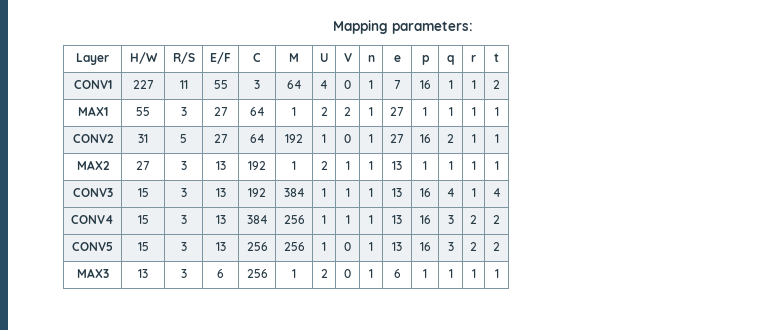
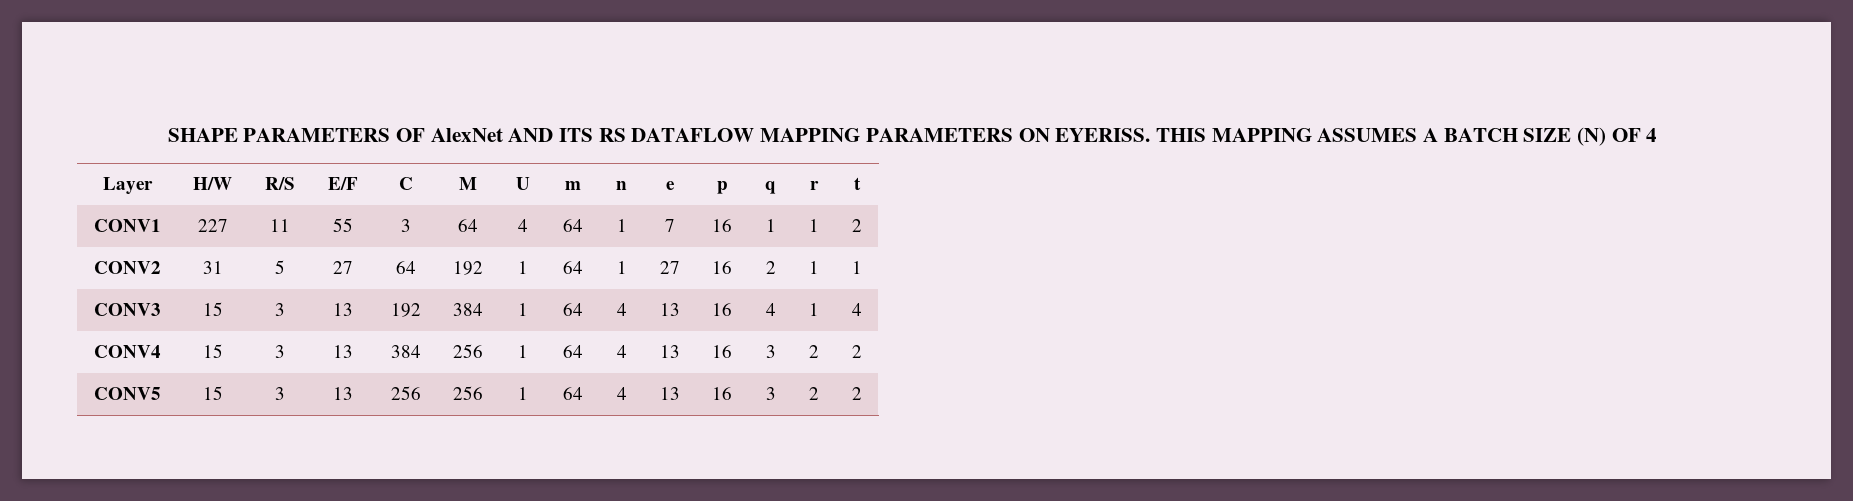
- Mapping parameters:
+ SHAPE PARAMETERS OF AlexNet AND ITS RS DATAFLOW MAPPING PARAMETERS ON EYERISS. THIS MAPPING ASSUMES A BATCH SIZE (N) OF 4
- Layer | H/W | R/S | E/F | C | M | U | V | n | e | p | q | r | t
+ Layer | H/W | R/S | E/F | C | M | U | m | n | e | p | q | r | t
- CONV1 | 227 | 11 | 55 | 3 | 64 | 4 | 0 | 1 | 7 | 16 | 1 | 1 | 2
+ CONV1 | 227 | 11 | 55 | 3 | 64 | 4 | 64 | 1 | 7 | 16 | 1 | 1 | 2
- MAX1 | 55 | 3 | 27 | 64 | 1 | 2 | 2 | 1 | 27 | 1 | 1 | 1 | 1
- CONV2 | 31 | 5 | 27 | 64 | 192 | 1 | 0 | 1 | 27 | 16 | 2 | 1 | 1
+ CONV2 | 31 | 5 | 27 | 64 | 192 | 1 | 64 | 1 | 27 | 16 | 2 | 1 | 1
- MAX2 | 27 | 3 | 13 | 192 | 1 | 2 | 1 | 1 | 13 | 1 | 1 | 1 | 1
- CONV3 | 15 | 3 | 13 | 192 | 384 | 1 | 1 | 1 | 13 | 16 | 4 | 1 | 4
+ CONV3 | 15 | 3 | 13 | 192 | 384 | 1 | 64 | 4 | 13 | 16 | 4 | 1 | 4
- CONV4 | 15 | 3 | 13 | 384 | 256 | 1 | 1 | 1 | 13 | 16 | 3 | 2 | 2
+ CONV4 | 15 | 3 | 13 | 384 | 256 | 1 | 64 | 4 | 13 | 16 | 3 | 2 | 2
- CONV5 | 15 | 3 | 13 | 256 | 256 | 1 | 0 | 1 | 13 | 16 | 3 | 2 | 2
- MAX3 | 13 | 3 | 6 | 256 | 1 | 2 | 0 | 1 | 6 | 1 | 1 | 1 | 1
+ CONV5 | 15 | 3 | 13 | 256 | 256 | 1 | 64 | 4 | 13 | 16 | 3 | 2 | 2

